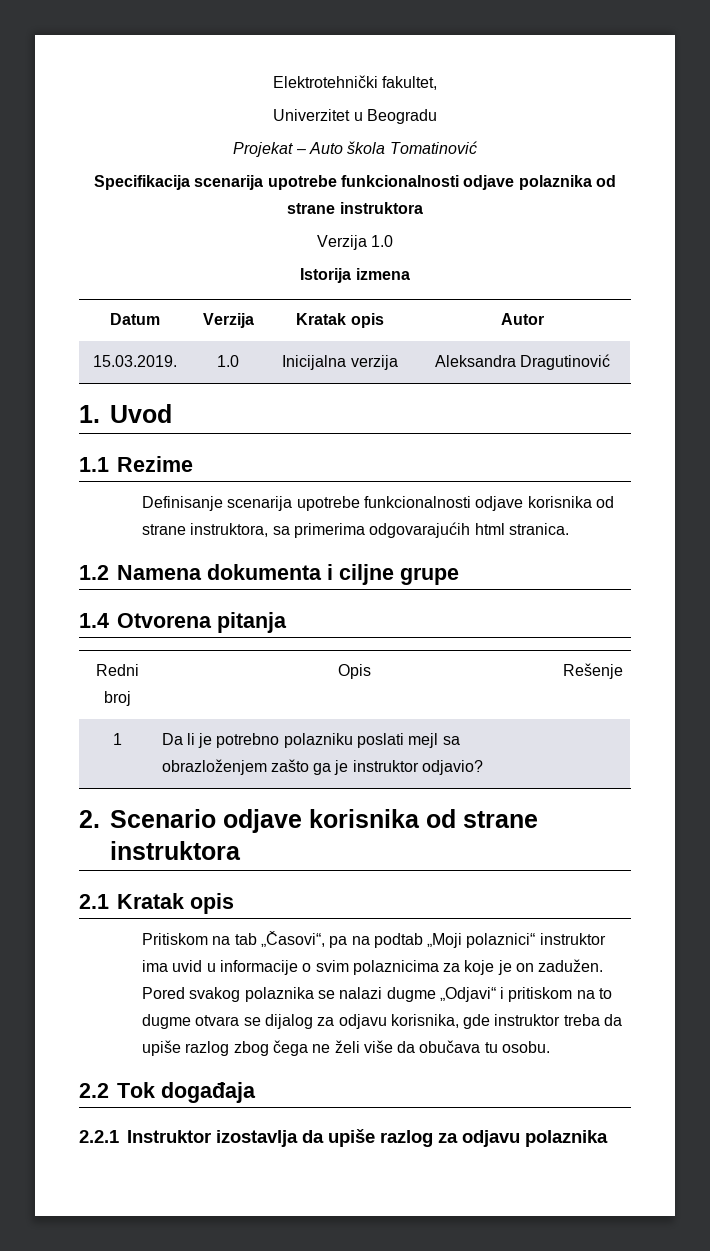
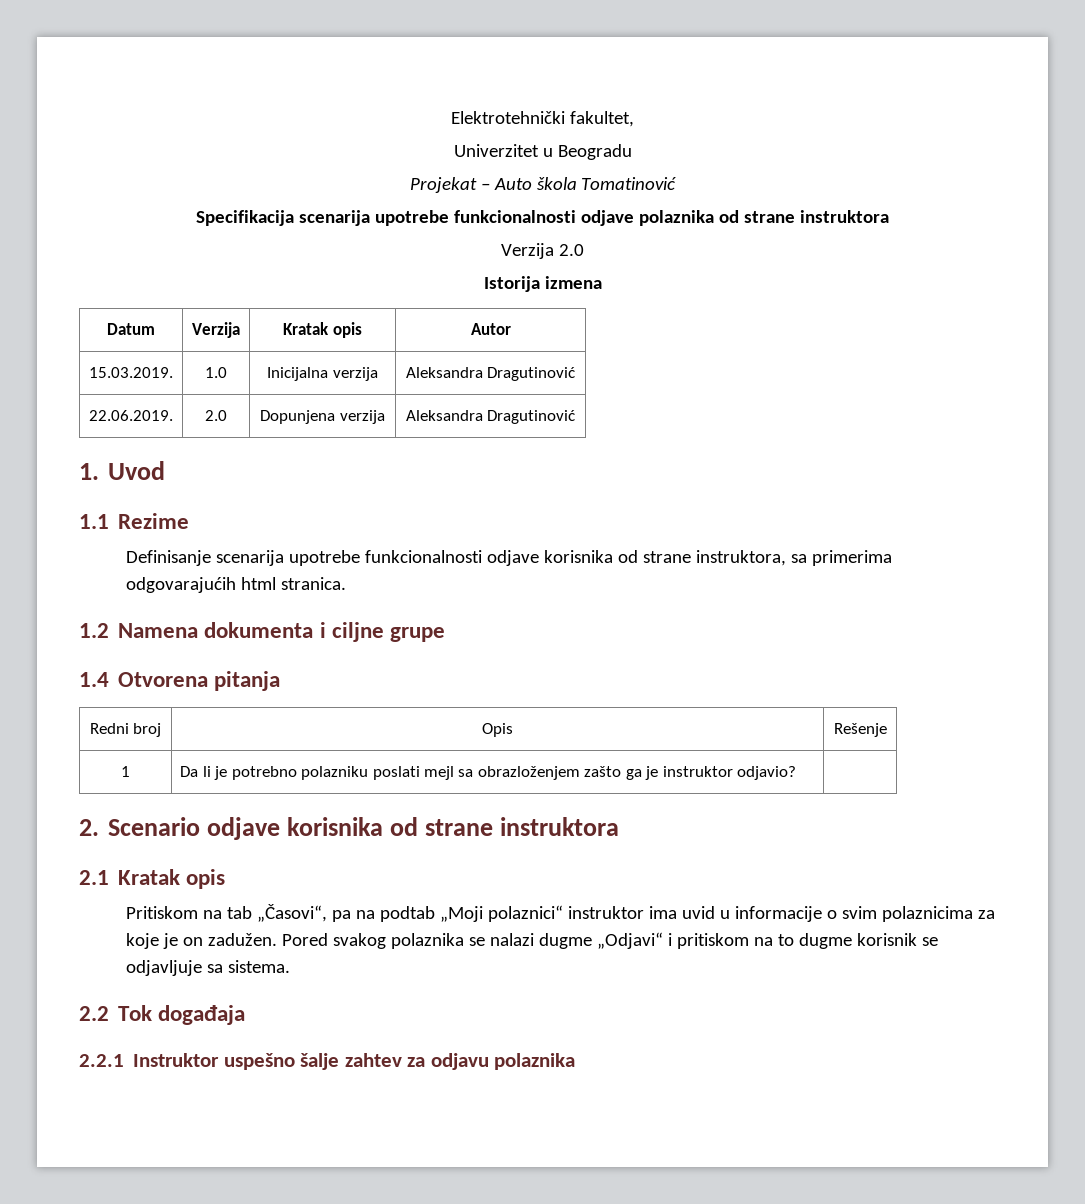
- Verzija 1.0
+ Verzija 2.0
+ 22.06.2019. | 2.0 | Dopunjena verzija | Aleksandra Dragutinović
- Pored svakog polaznika se nalazi dugme „Odjavi“ i pritiskom na to dugme otvara se dijalog za odjavu korisnika, gde instruktor treba da upiše razlog zbog čega ne želi više da obučava tu osobu.
+ Pored svakog polaznika se nalazi dugme „Odjavi“ i pritiskom na to dugme korisnik se odjavljuje sa sistema.
- 2.2.1 Instruktor izostavlja da upiše razlog za odjavu polaznika
+ 2.2.1 Instruktor uspešno šalje zahtev za odjavu polaznika

